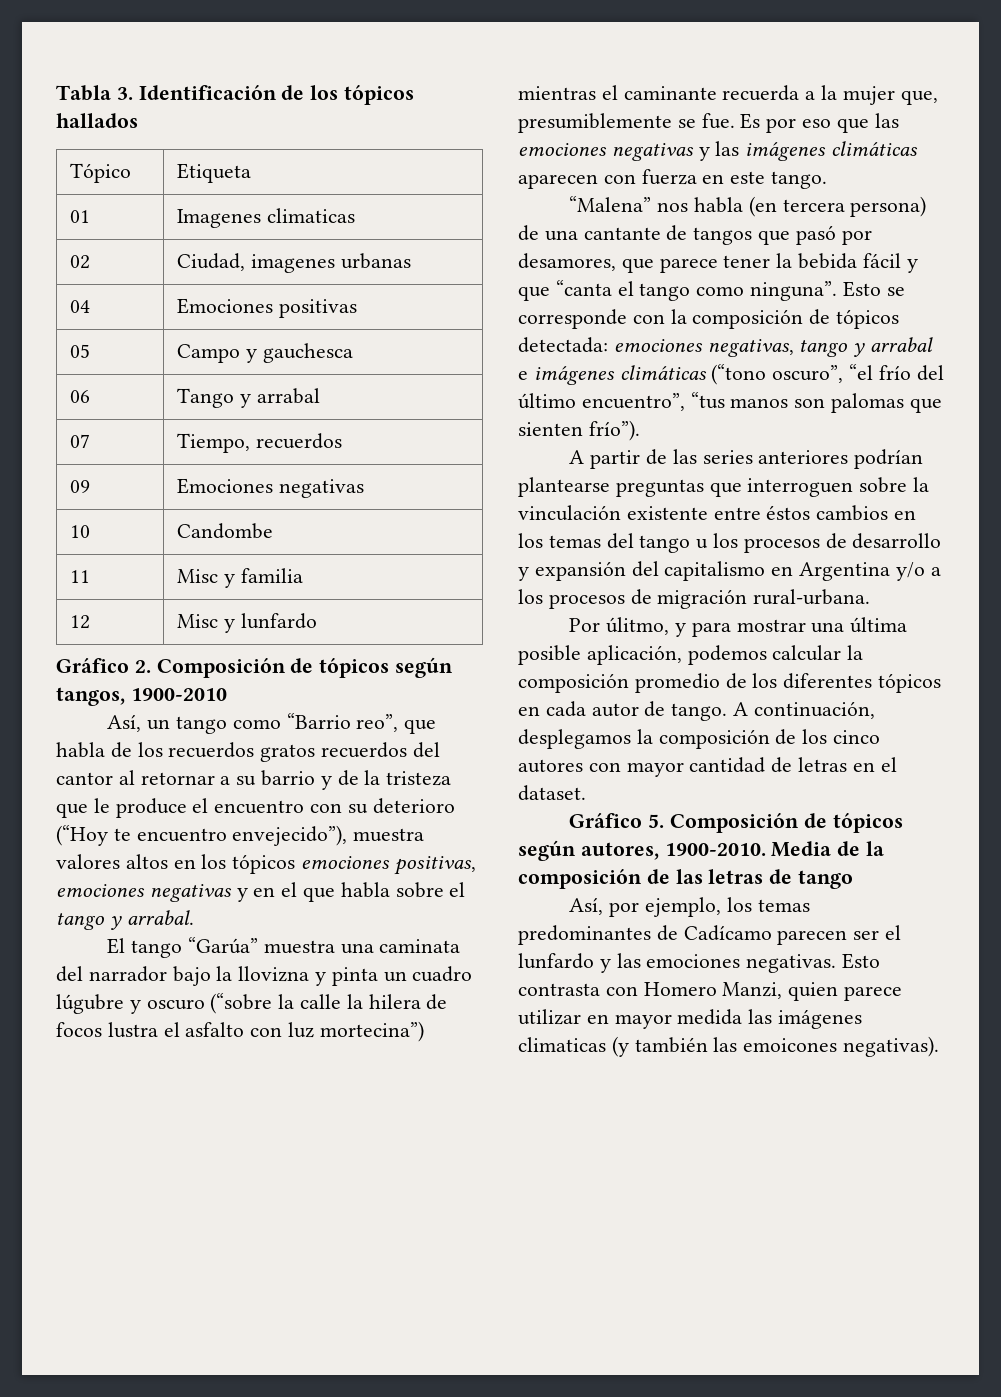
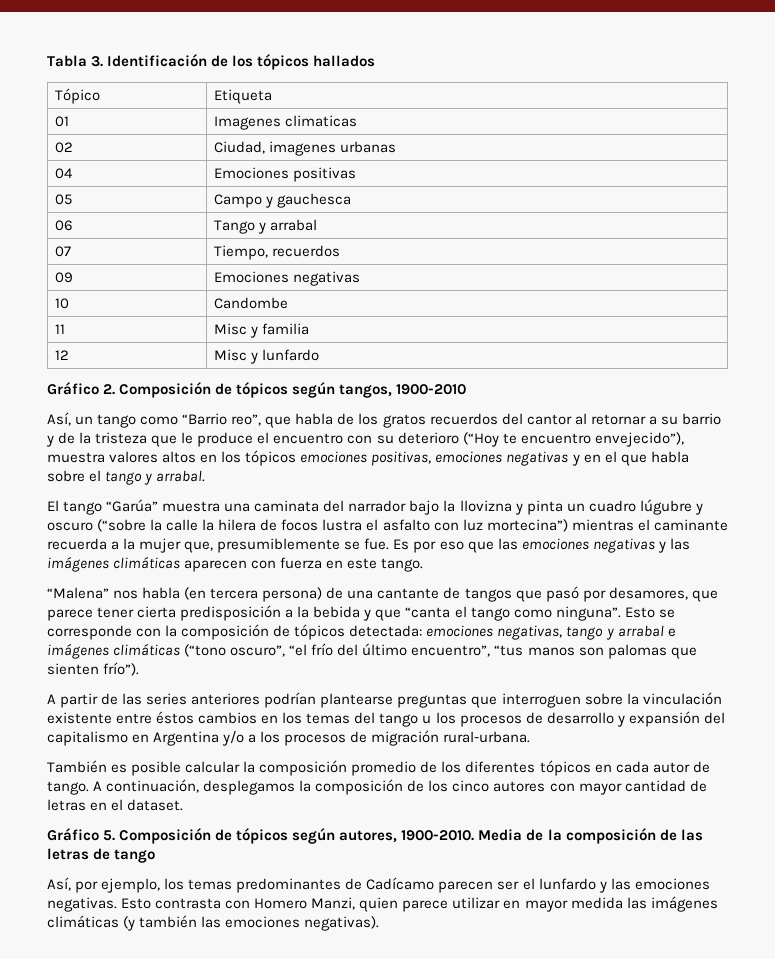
- Así, un tango como “Barrio reo”, que habla de los recuerdos gratos recuerdos del cantor al retornar a su barrio y de la tristeza que le produce el encuentro con su deterioro (“Hoy te encuentro envejecido”), muestra valores altos en los tópicos emociones positivas, emociones negativas y en el que habla sobre el tango y arrabal.
+ Así, un tango como “Barrio reo”, que habla de los gratos recuerdos del cantor al retornar a su barrio y de la tristeza que le produce el encuentro con su deterioro (“Hoy te encuentro envejecido”), muestra valores altos en los tópicos emociones positivas, emociones negativas y en el que habla sobre el tango y arrabal.
- “Malena” nos habla (en tercera persona) de una cantante de tangos que pasó por desamores, que parece tener la bebida fácil y que “canta el tango como ninguna”.
+ “Malena” nos habla (en tercera persona) de una cantante de tangos que pasó por desamores, que parece tener cierta predisposición a la bebida y que “canta el tango como ninguna”.
- Por úlitmo, y para mostrar una última posible aplicación, podemos calcular la composición promedio de los diferentes tópicos en cada autor de tango.
+ También es posible calcular la composición promedio de los diferentes tópicos en cada autor de tango.
- Esto contrasta con Homero Manzi, quien parece utilizar en mayor medida las imágenes climaticas (y también las emoicones negativas).
+ Esto contrasta con Homero Manzi, quien parece utilizar en mayor medida las imágenes climáticas (y también las emociones negativas).

